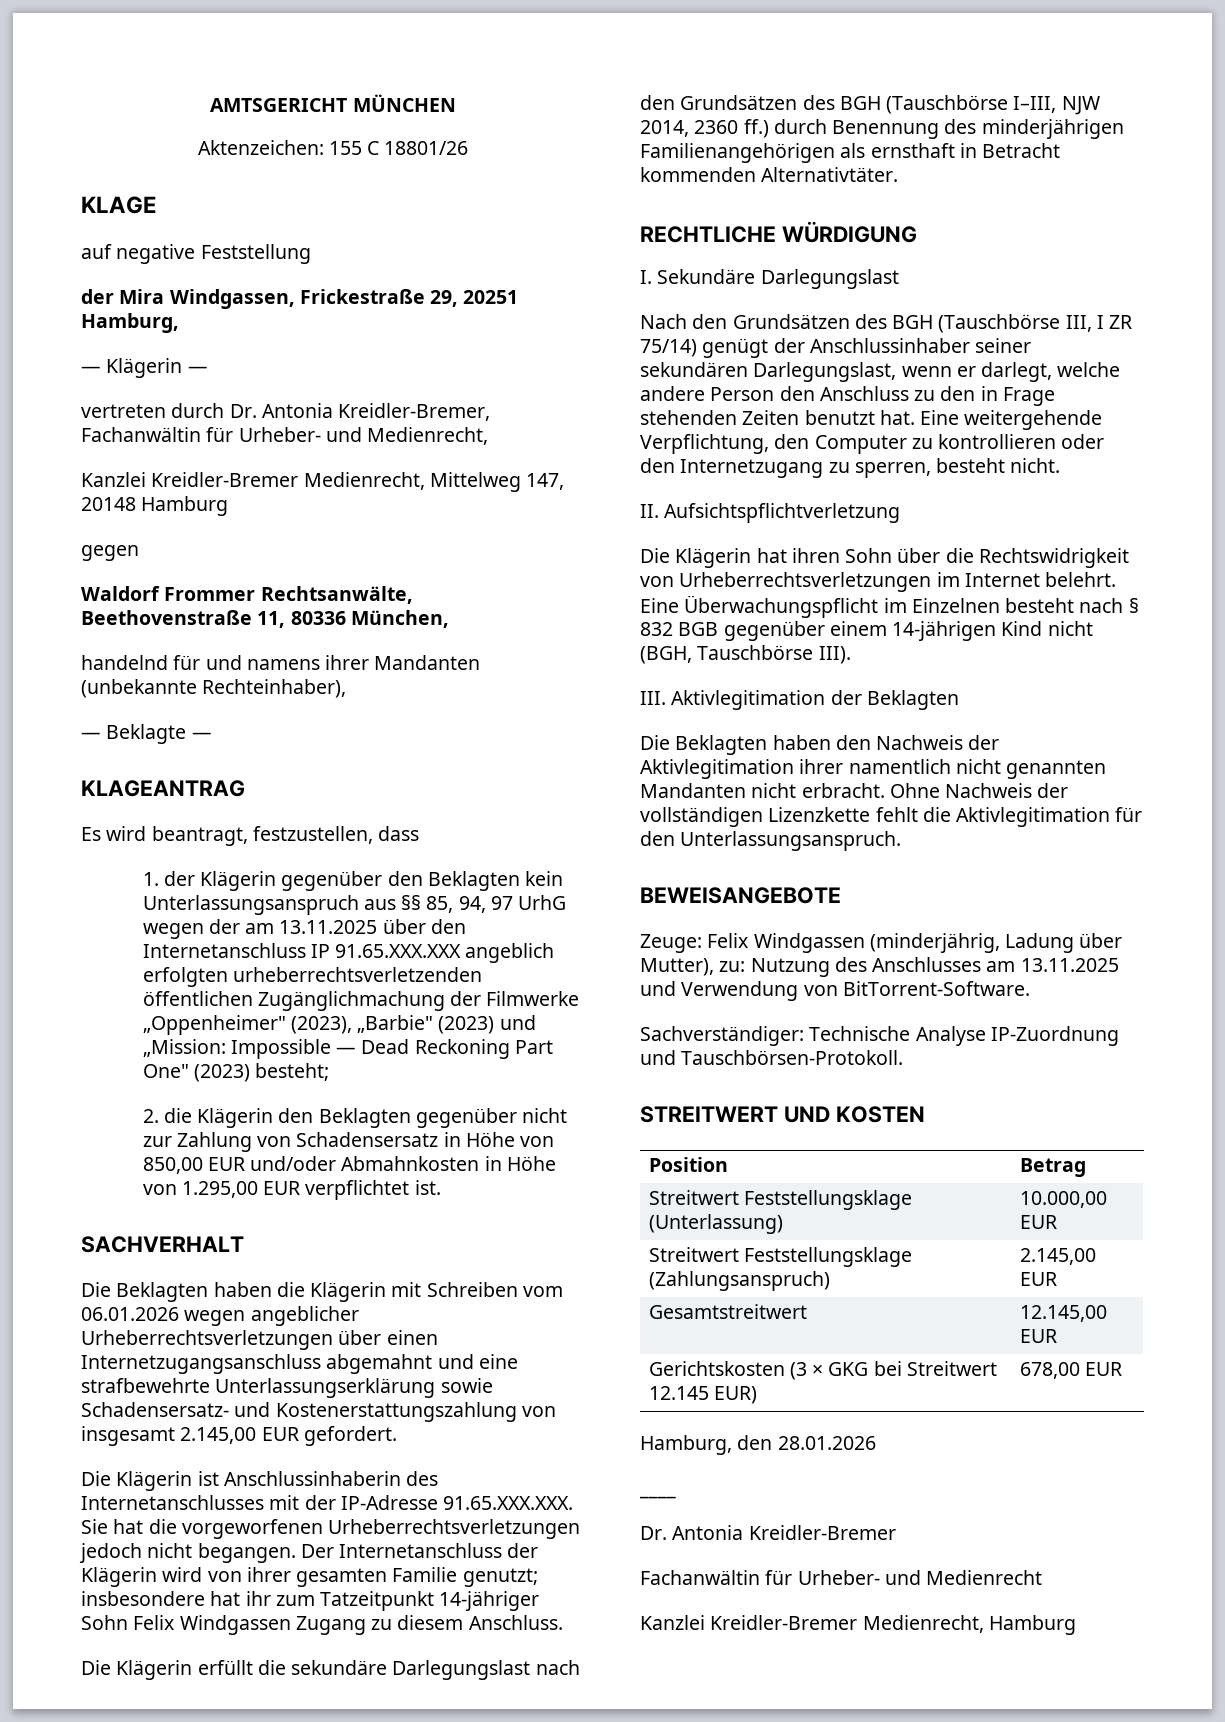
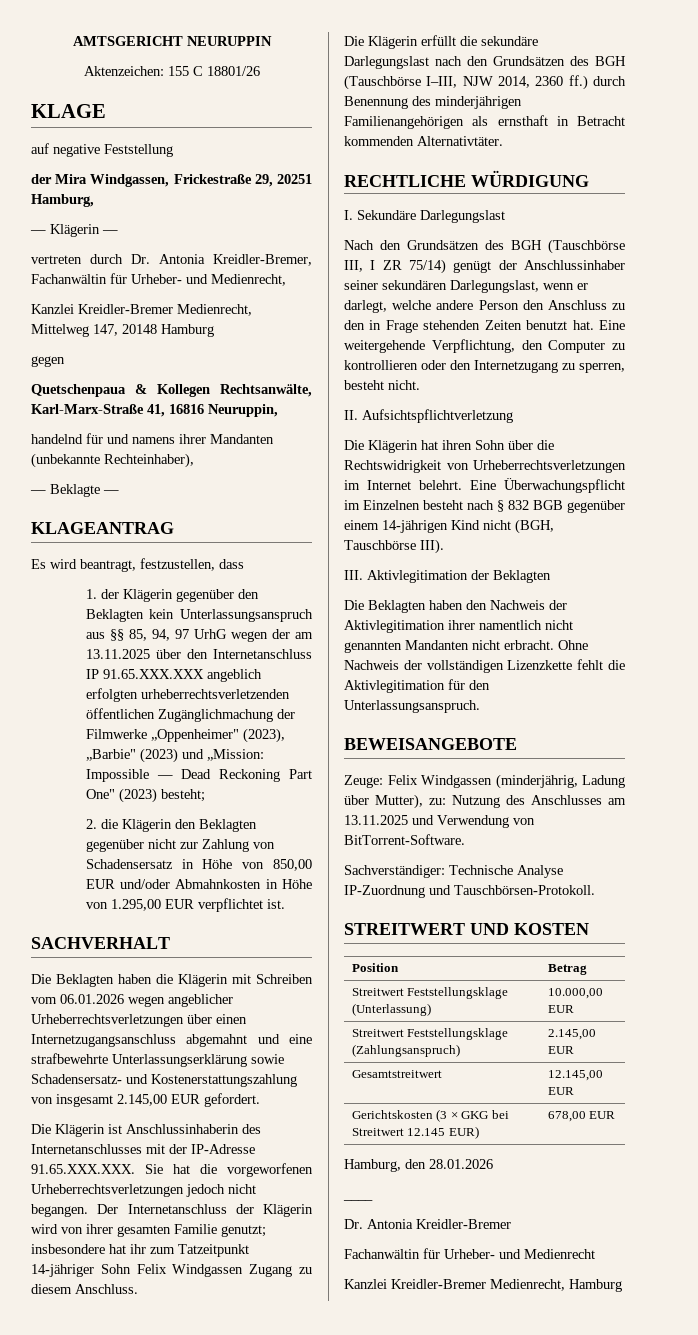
- AMTSGERICHT MÜNCHEN
+ AMTSGERICHT NEURUPPIN
- Waldorf Frommer Rechtsanwälte, Beethovenstraße 11, 80336 München,
+ Quetschenpaua & Kollegen Rechtsanwälte, Karl-Marx-Straße 41, 16816 Neuruppin,

